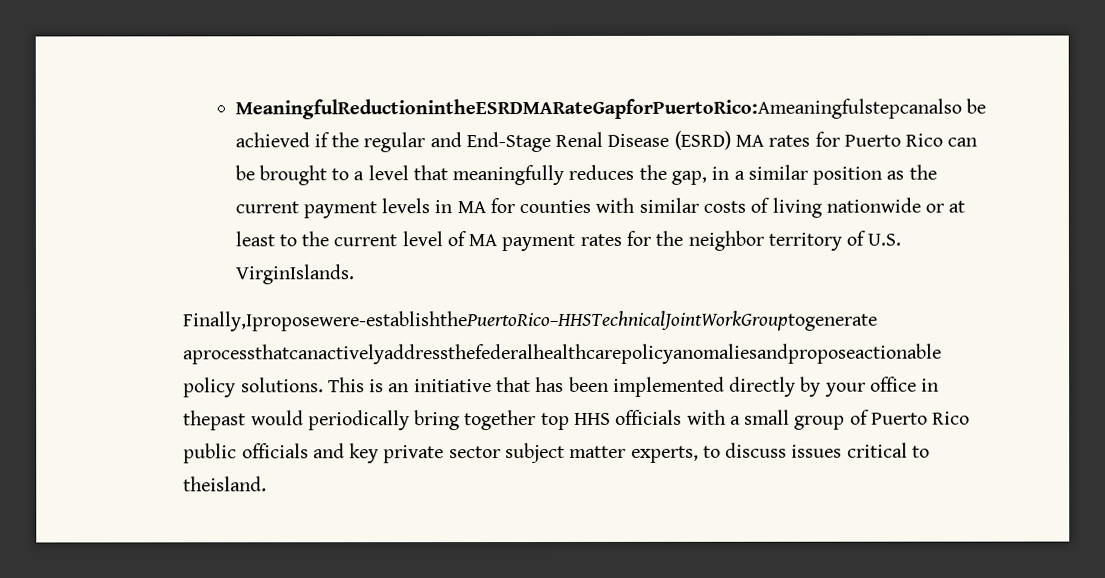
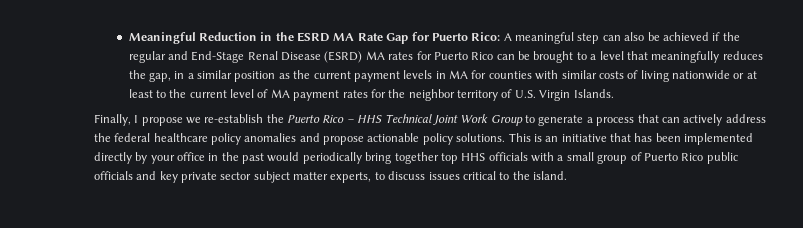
- MeaningfulReductionintheESRDMARateGapforPuertoRico:Ameaningfulstepcanalso be achieved if the regular and End-Stage Renal Disease (ESRD) MA rates for Puerto Rico can be brought to a level that meaningfully reduces the gap, in a similar position as the current payment levels in MA for counties with similar costs of living nationwide or at least to the current level of MA payment rates for the neighbor territory of U.S. VirginIslands.
- Finally,Iproposewere-establishthePuertoRico–HHSTechnicalJointWorkGrouptogenerate aprocessthatcanactivelyaddressthefederalhealthcarepolicyanomaliesandproposeactionable policy solutions.
+ Meaningful Reduction in the ESRD MA Rate Gap for Puerto Rico: A meaningful step can also be achieved if the regular and End-Stage Renal Disease (ESRD) MA rates for Puerto Rico can be brought to a level that meaningfully reduces the gap, in a similar position as the current payment levels in MA for counties with similar costs of living nationwide or at least to the current level of MA payment rates for the neighbor territory of U.S. Virgin Islands.
+ Finally, I propose we re-establish the Puerto Rico – HHS Technical Joint Work Group to generate a process that can actively address the federal healthcare policy anomalies and propose actionable policy solutions.
- This is an initiative that has been implemented directly by your office in thepast would periodically bring together top HHS officials with a small group of Puerto Rico public officials and key private sector subject matter experts, to discuss issues critical to theisland.
+ This is an initiative that has been implemented directly by your office in the past would periodically bring together top HHS officials with a small group of Puerto Rico public officials and key private sector subject matter experts, to discuss issues critical to the island.

